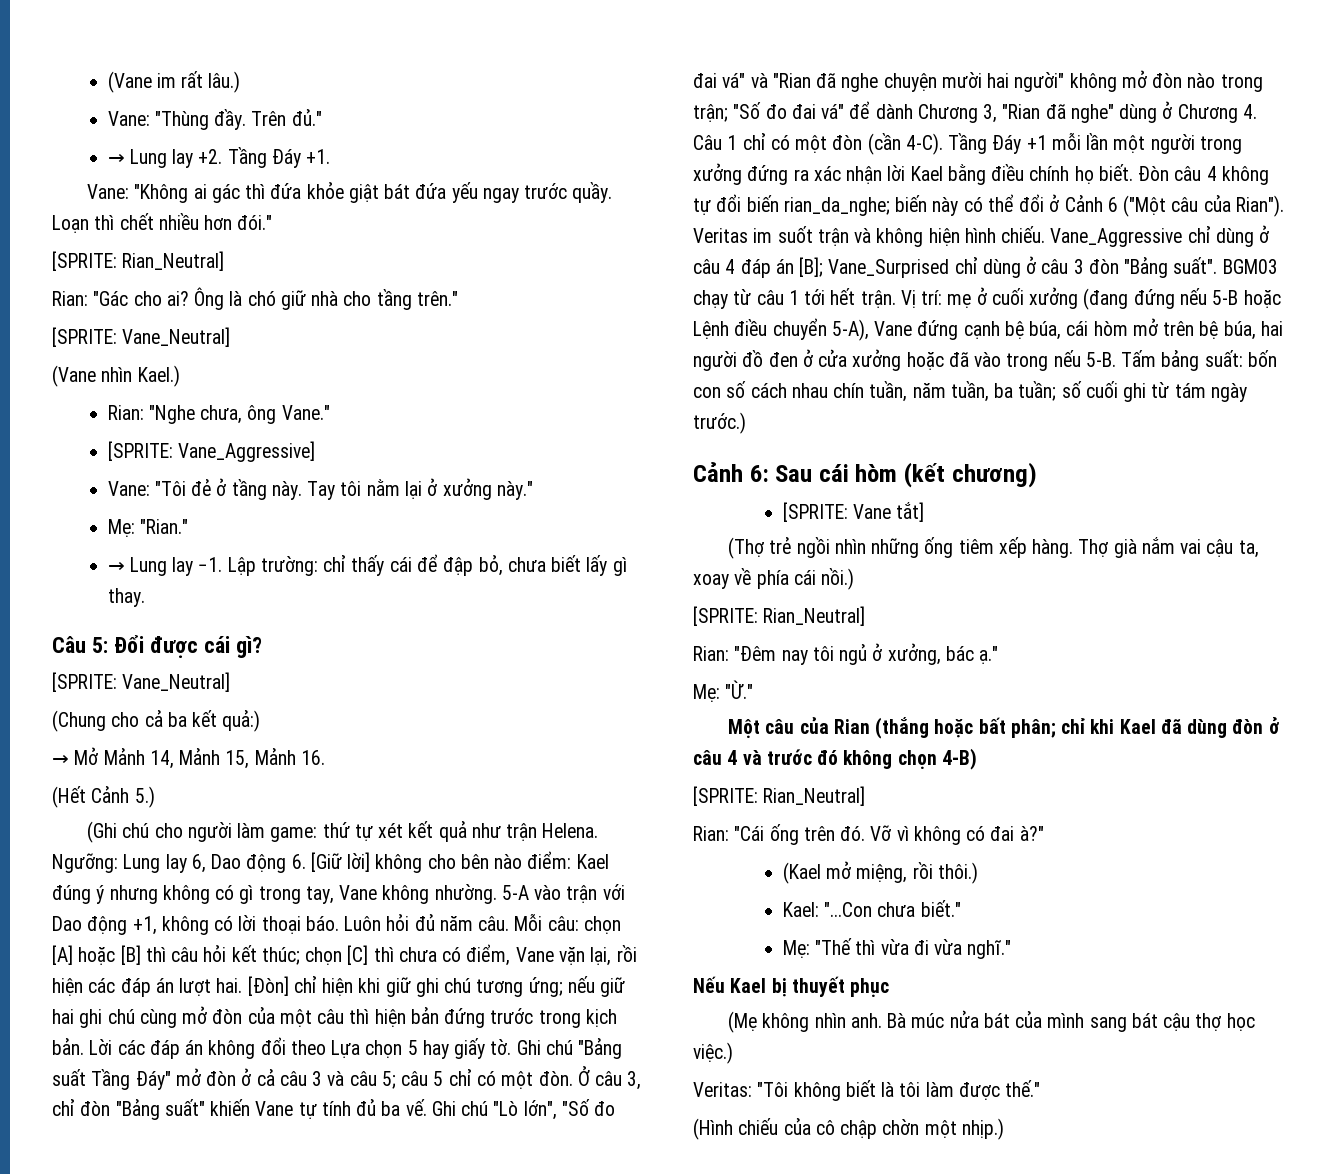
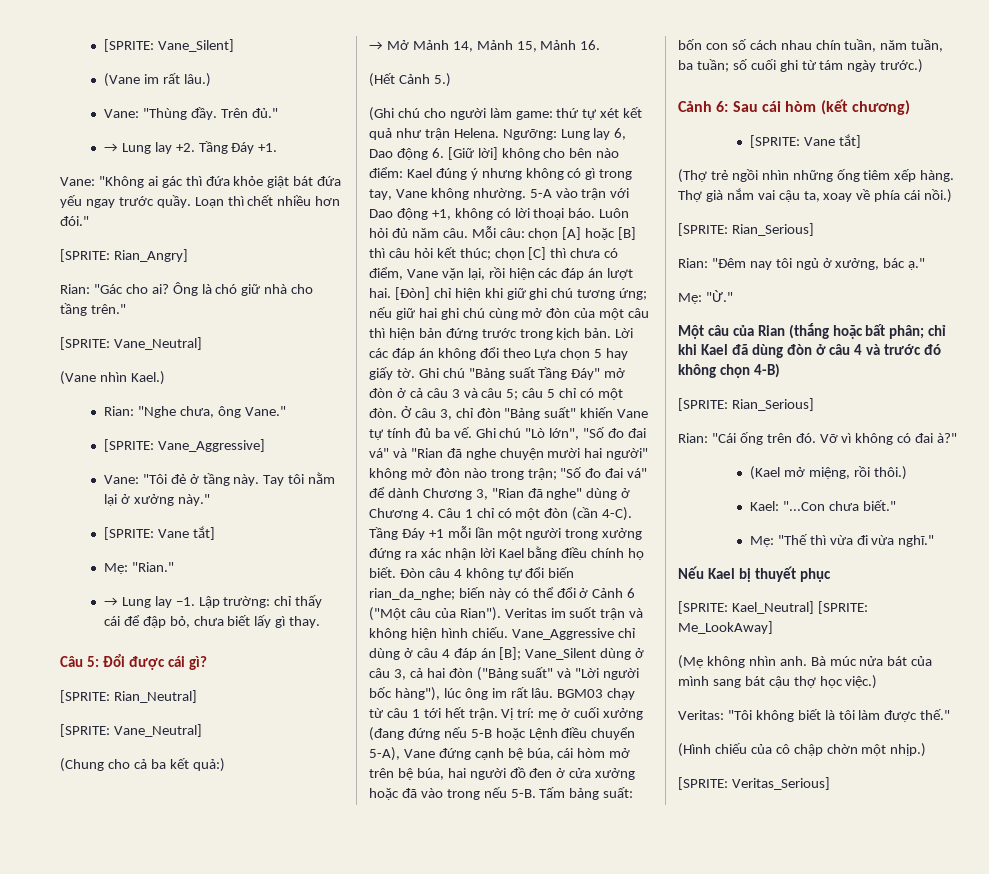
+ [SPRITE: Vane_Silent]
  Loạn thì chết nhiều hơn đói."
- [SPRITE: Rian_Neutral]
+ [SPRITE: Rian_Angry]
  Tay tôi nằm lại ở xưởng này."
+ [SPRITE: Vane tắt]
+ [SPRITE: Rian_Neutral]
- Vane_Aggressive chỉ dùng ở câu 4 đáp án [B]; Vane_Surprised chỉ dùng ở câu 3 đòn "Bảng suất".
+ Vane_Aggressive chỉ dùng ở câu 4 đáp án [B]; Vane_Silent dùng ở câu 3, cả hai đòn ("Bảng suất" và "Lời người bốc hàng"), lúc ông im rất lâu.
  Thợ già nắm vai cậu ta, xoay về phía cái nồi.)
- [SPRITE: Rian_Neutral]
+ [SPRITE: Rian_Serious]
  Một câu của Rian (thắng hoặc bất phân; chỉ khi Kael đã dùng đòn ở câu 4 và trước đó không chọn 4-B)
- [SPRITE: Rian_Neutral]
+ [SPRITE: Rian_Serious]
+ [SPRITE: Kael_Neutral] [SPRITE: Me_LookAway]
+ [SPRITE: Veritas_Serious]

